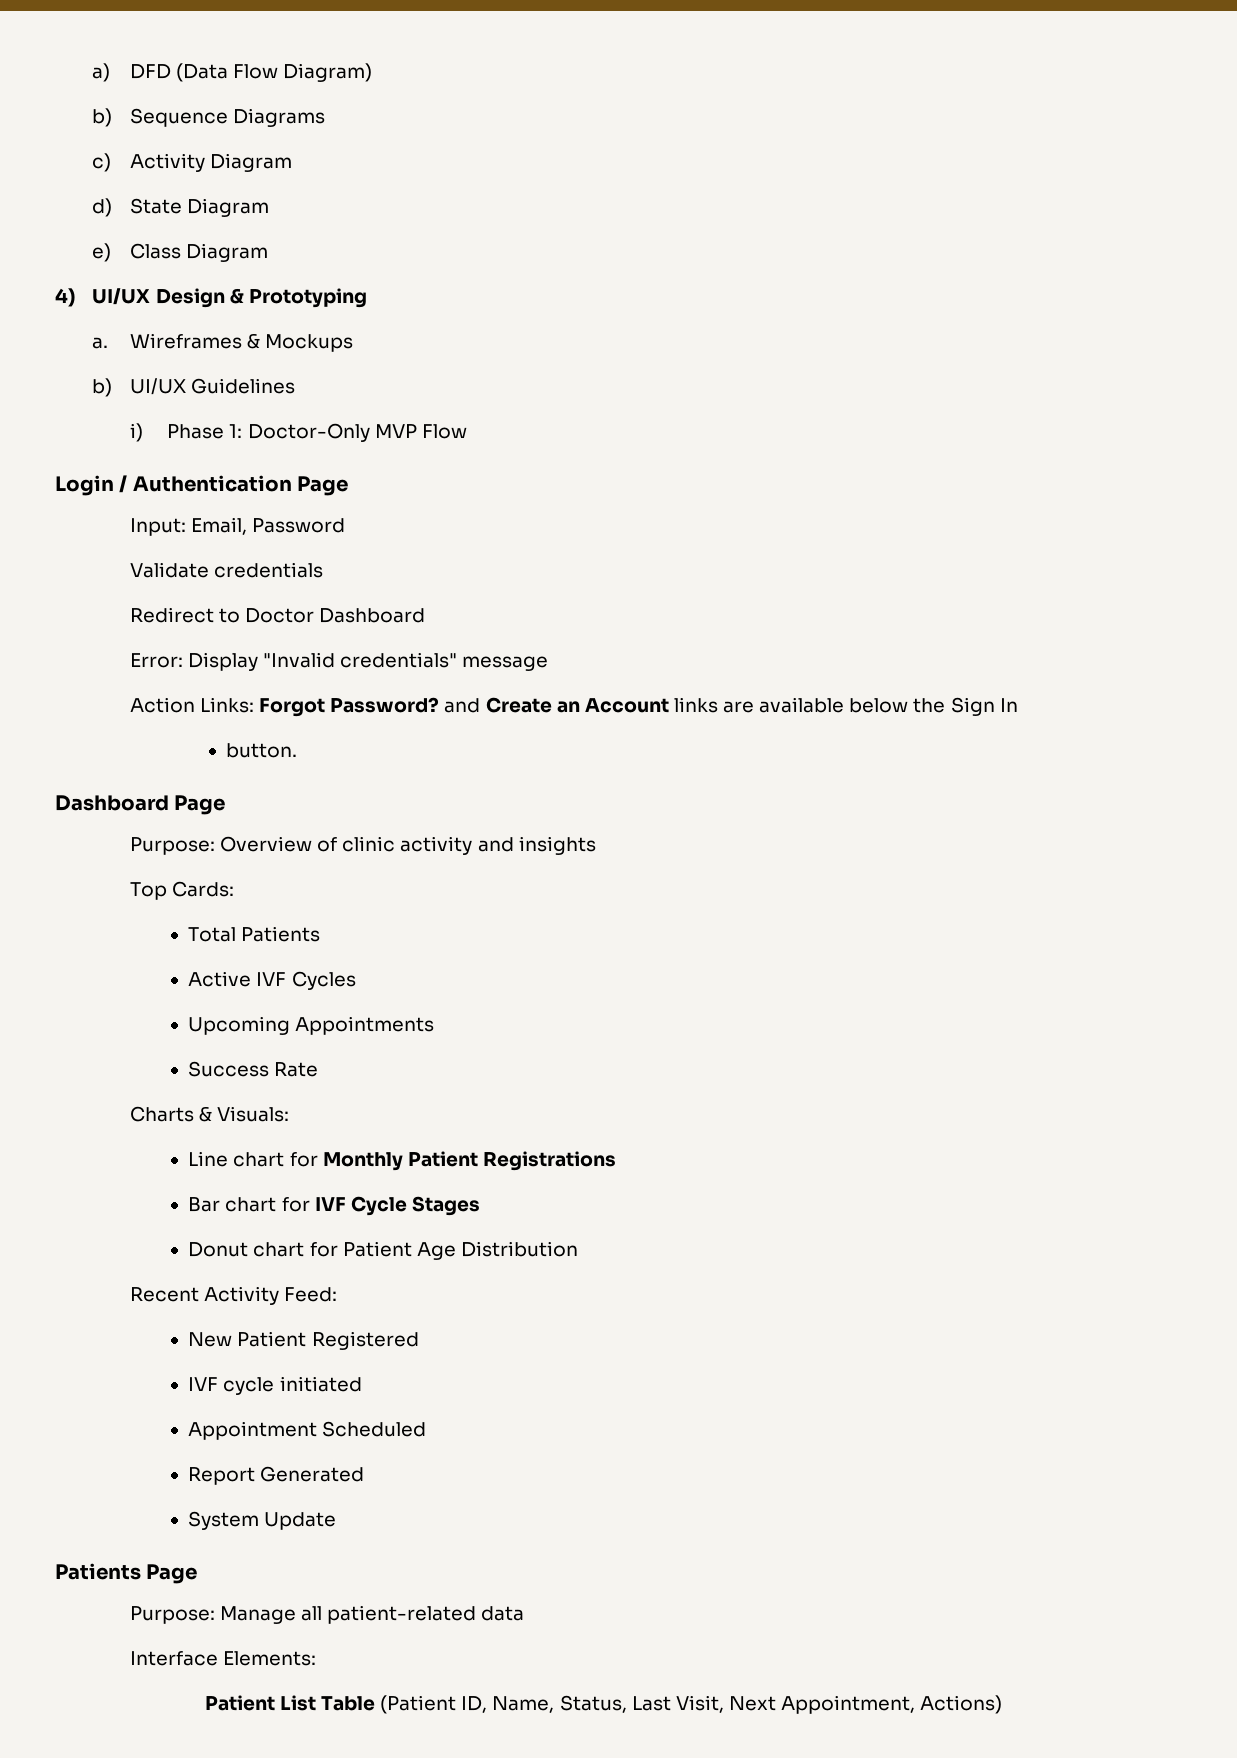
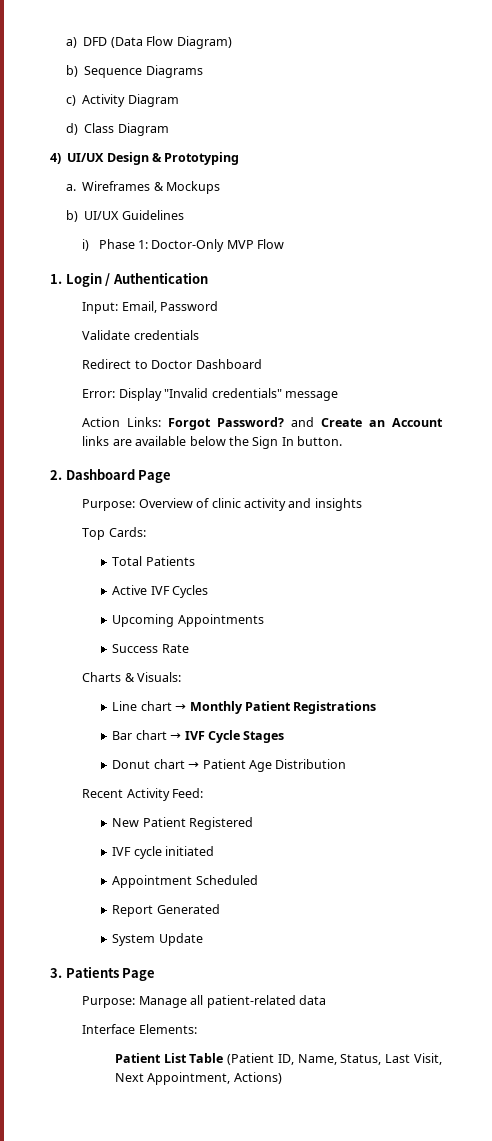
- d) State Diagram
- e) Class Diagram
+ d) Class Diagram
- Login / Authentication Page
+ 1. Login / Authentication
- Action Links: Forgot Password? and Create an Account links are available below the Sign In
- button.
+ Action Links: Forgot Password? and Create an Account links are available below the Sign In button.
- Dashboard Page
+ 2. Dashboard Page
- Line chart for Monthly Patient Registrations
+ Line chart → Monthly Patient Registrations
- Bar chart for IVF Cycle Stages
+ Bar chart → IVF Cycle Stages
- Donut chart for Patient Age Distribution
+ Donut chart → Patient Age Distribution
- Patients Page
+ 3. Patients Page

